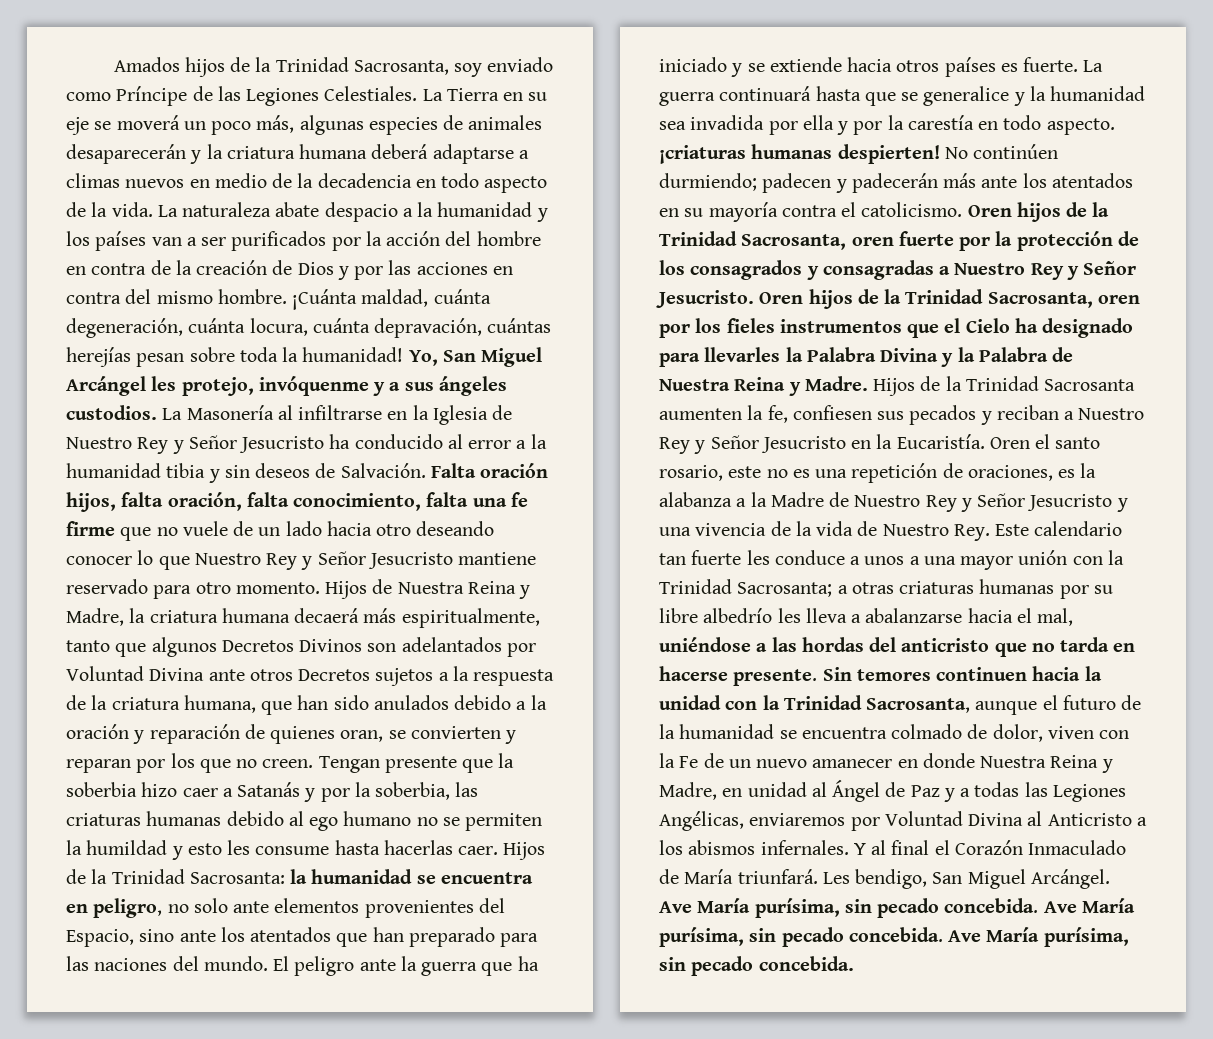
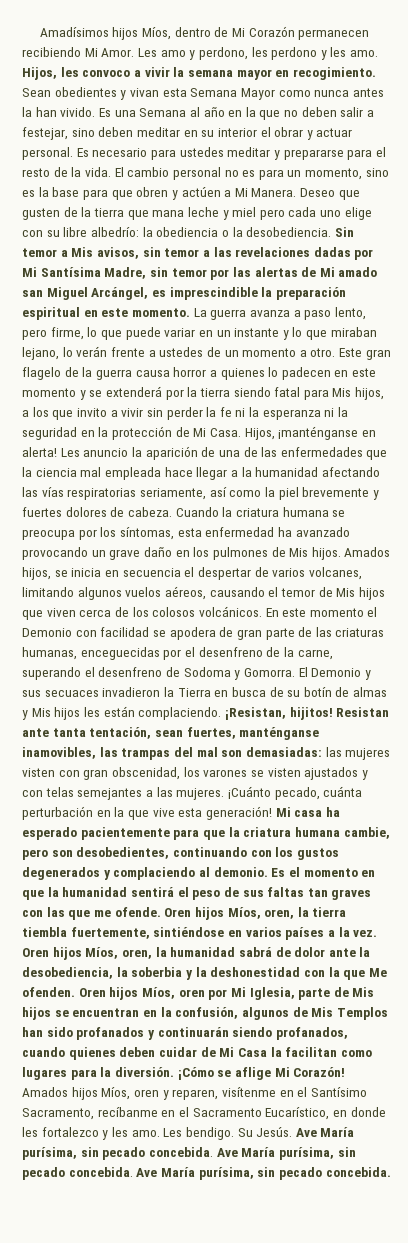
- Amados hijos de la Trinidad Sacrosanta, soy enviado como Príncipe de las Legiones Celestiales. La Tierra en su eje se moverá un poco más, algunas especies de animales desaparecerán y la criatura humana deberá adaptarse a climas nuevos en medio de la decadencia en todo aspecto de la vida. La naturaleza abate despacio a la humanidad y los países van a ser purificados por la acción del hombre en contra de la creación de Dios y por las acciones en contra del mismo hombre. ¡Cuánta maldad, cuánta degeneración, cuánta locura, cuánta depravación, cuántas herejías pesan sobre toda la humanidad! Yo, San Miguel Arcángel les protejo, invóquenme y a sus ángeles custodios. La Masonería al infiltrarse en la Iglesia de Nuestro Rey y Señor Jesucristo ha conducido al error a la humanidad tibia y sin deseos de Salvación. Falta oración hijos, falta oración, falta conocimiento, falta una fe firme que no vuele de un lado hacia otro deseando conocer lo que Nuestro Rey y Señor Jesucristo mantiene reservado para otro momento. Hijos de Nuestra Reina y Madre, la criatura humana decaerá más espiritualmente, tanto que algunos Decretos Divinos son adelantados por Voluntad Divina ante otros Decretos sujetos a la respuesta de la criatura humana, que han sido anulados debido a la oración y reparación de quienes oran, se convierten y reparan por los que no creen. Tengan presente que la soberbia hizo caer a Satanás y por la soberbia, las criaturas humanas debido al ego humano no se permiten la humildad y esto les consume hasta hacerlas caer. Hijos de la Trinidad Sacrosanta: la humanidad se encuentra en peligro, no solo ante elementos provenientes del Espacio, sino ante los atentados que han preparado para las naciones del mundo. El peligro ante la guerra que ha iniciado y se extiende hacia otros países es fuerte. La guerra continuará hasta que se generalice y la humanidad sea invadida por ella y por la carestía en todo aspecto. ¡criaturas humanas despierten! No continúen durmiendo; padecen y padecerán más ante los atentados en su mayoría contra el catolicismo. Oren hijos de la Trinidad Sacrosanta, oren fuerte por la protección de los consagrados y consagradas a Nuestro Rey y Señor Jesucristo. Oren hijos de la Trinidad Sacrosanta, oren por los fieles instrumentos que el Cielo ha designado para llevarles la Palabra Divina y la Palabra de Nuestra Reina y Madre. Hijos de la Trinidad Sacrosanta aumenten la fe, confiesen sus pecados y reciban a Nuestro Rey y Señor Jesucristo en la Eucaristía. Oren el santo rosario, este no es una repetición de oraciones, es la alabanza a la Madre de Nuestro Rey y Señor Jesucristo y una vivencia de la vida de Nuestro Rey. Este calendario tan fuerte les conduce a unos a una mayor unión con la Trinidad Sacrosanta; a otras criaturas humanas por su libre albedrío les lleva a abalanzarse hacia el mal, uniéndose a las hordas del anticristo que no tarda en hacerse presente. Sin temores continuen hacia la unidad con la Trinidad Sacrosanta, aunque el futuro de la humanidad se encuentra colmado de dolor, viven con la Fe de un nuevo amanecer en donde Nuestra Reina y Madre, en unidad al Ángel de Paz y a todas las Legiones Angélicas, enviaremos por Voluntad Divina al Anticristo a los abismos infernales. Y al final el Corazón Inmaculado de María triunfará. Les bendigo, San Miguel Arcángel.
+ Amadísimos hijos Míos, dentro de Mi Corazón permanecen recibiendo Mi Amor. Les amo y perdono, les perdono y les amo. Hijos, les convoco a vivir la semana mayor en recogimiento. Sean obedientes y vivan esta Semana Mayor como nunca antes la han vivido. Es una Semana al año en la que no deben salir a festejar, sino deben meditar en su interior el obrar y actuar personal. Es necesario para ustedes meditar y prepararse para el resto de la vida. El cambio personal no es para un momento, sino es la base para que obren y actúen a Mi Manera. Deseo que gusten de la tierra que mana leche y miel pero cada uno elige con su libre albedrío: la obediencia o la desobediencia. Sin temor a Mis avisos, sin temor a las revelaciones dadas por Mi Santísima Madre, sin temor por las alertas de Mi amado san Miguel Arcángel, es imprescindible la preparación espiritual en este momento. La guerra avanza a paso lento, pero firme, lo que puede variar en un instante y lo que miraban lejano, lo verán frente a ustedes de un momento a otro. Este gran flagelo de la guerra causa horror a quienes lo padecen en este momento y se extenderá por la tierra siendo fatal para Mis hijos, a los que invito a vivir sin perder la fe ni la esperanza ni la seguridad en la protección de Mi Casa. Hijos, ¡manténganse en alerta! Les anuncio la aparición de una de las enfermedades que la ciencia mal empleada hace llegar a la humanidad afectando las vías respiratorias seriamente, así como la piel brevemente y fuertes dolores de cabeza. Cuando la criatura humana se preocupa por los síntomas, esta enfermedad ha avanzado provocando un grave daño en los pulmones de Mis hijos. Amados hijos, se inicia en secuencia el despertar de varios volcanes, limitando algunos vuelos aéreos, causando el temor de Mis hijos que viven cerca de los colosos volcánicos. En este momento el Demonio con facilidad se apodera de gran parte de las criaturas humanas, enceguecidas por el desenfreno de la carne, superando el desenfreno de Sodoma y Gomorra. El Demonio y sus secuaces invadieron la Tierra en busca de su botín de almas y Mis hijos les están complaciendo. ¡Resistan, hijitos! Resistan ante tanta tentación, sean fuertes, manténganse inamovibles, las trampas del mal son demasiadas: las mujeres visten con gran obscenidad, los varones se visten ajustados y con telas semejantes a las mujeres. ¡Cuánto pecado, cuánta perturbación en la que vive esta generación! Mi casa ha esperado pacientemente para que la criatura humana cambie, pero son desobedientes, continuando con los gustos degenerados y complaciendo al demonio. Es el momento en que la humanidad sentirá el peso de sus faltas tan graves con las que me ofende. Oren hijos Míos, oren, la tierra tiembla fuertemente, sintiéndose en varios países a la vez. Oren hijos Míos, oren, la humanidad sabrá de dolor ante la desobediencia, la soberbia y la deshonestidad con la que Me ofenden. Oren hijos Míos, oren por Mi Iglesia, parte de Mis hijos se encuentran en la confusión, algunos de Mis Templos han sido profanados y continuarán siendo profanados, cuando quienes deben cuidar de Mi Casa la facilitan como lugares para la diversión. ¡Cómo se aflige Mi Corazón! Amados hijos Míos, oren y reparen, visítenme en el Santísimo Sacramento, recíbanme en el Sacramento Eucarístico, en donde les fortalezco y les amo. Les bendigo. Su Jesús.

